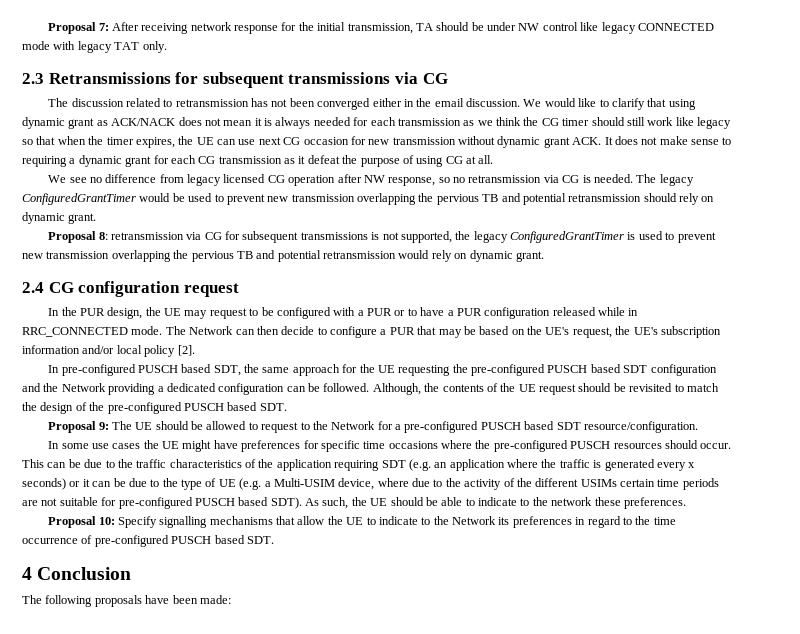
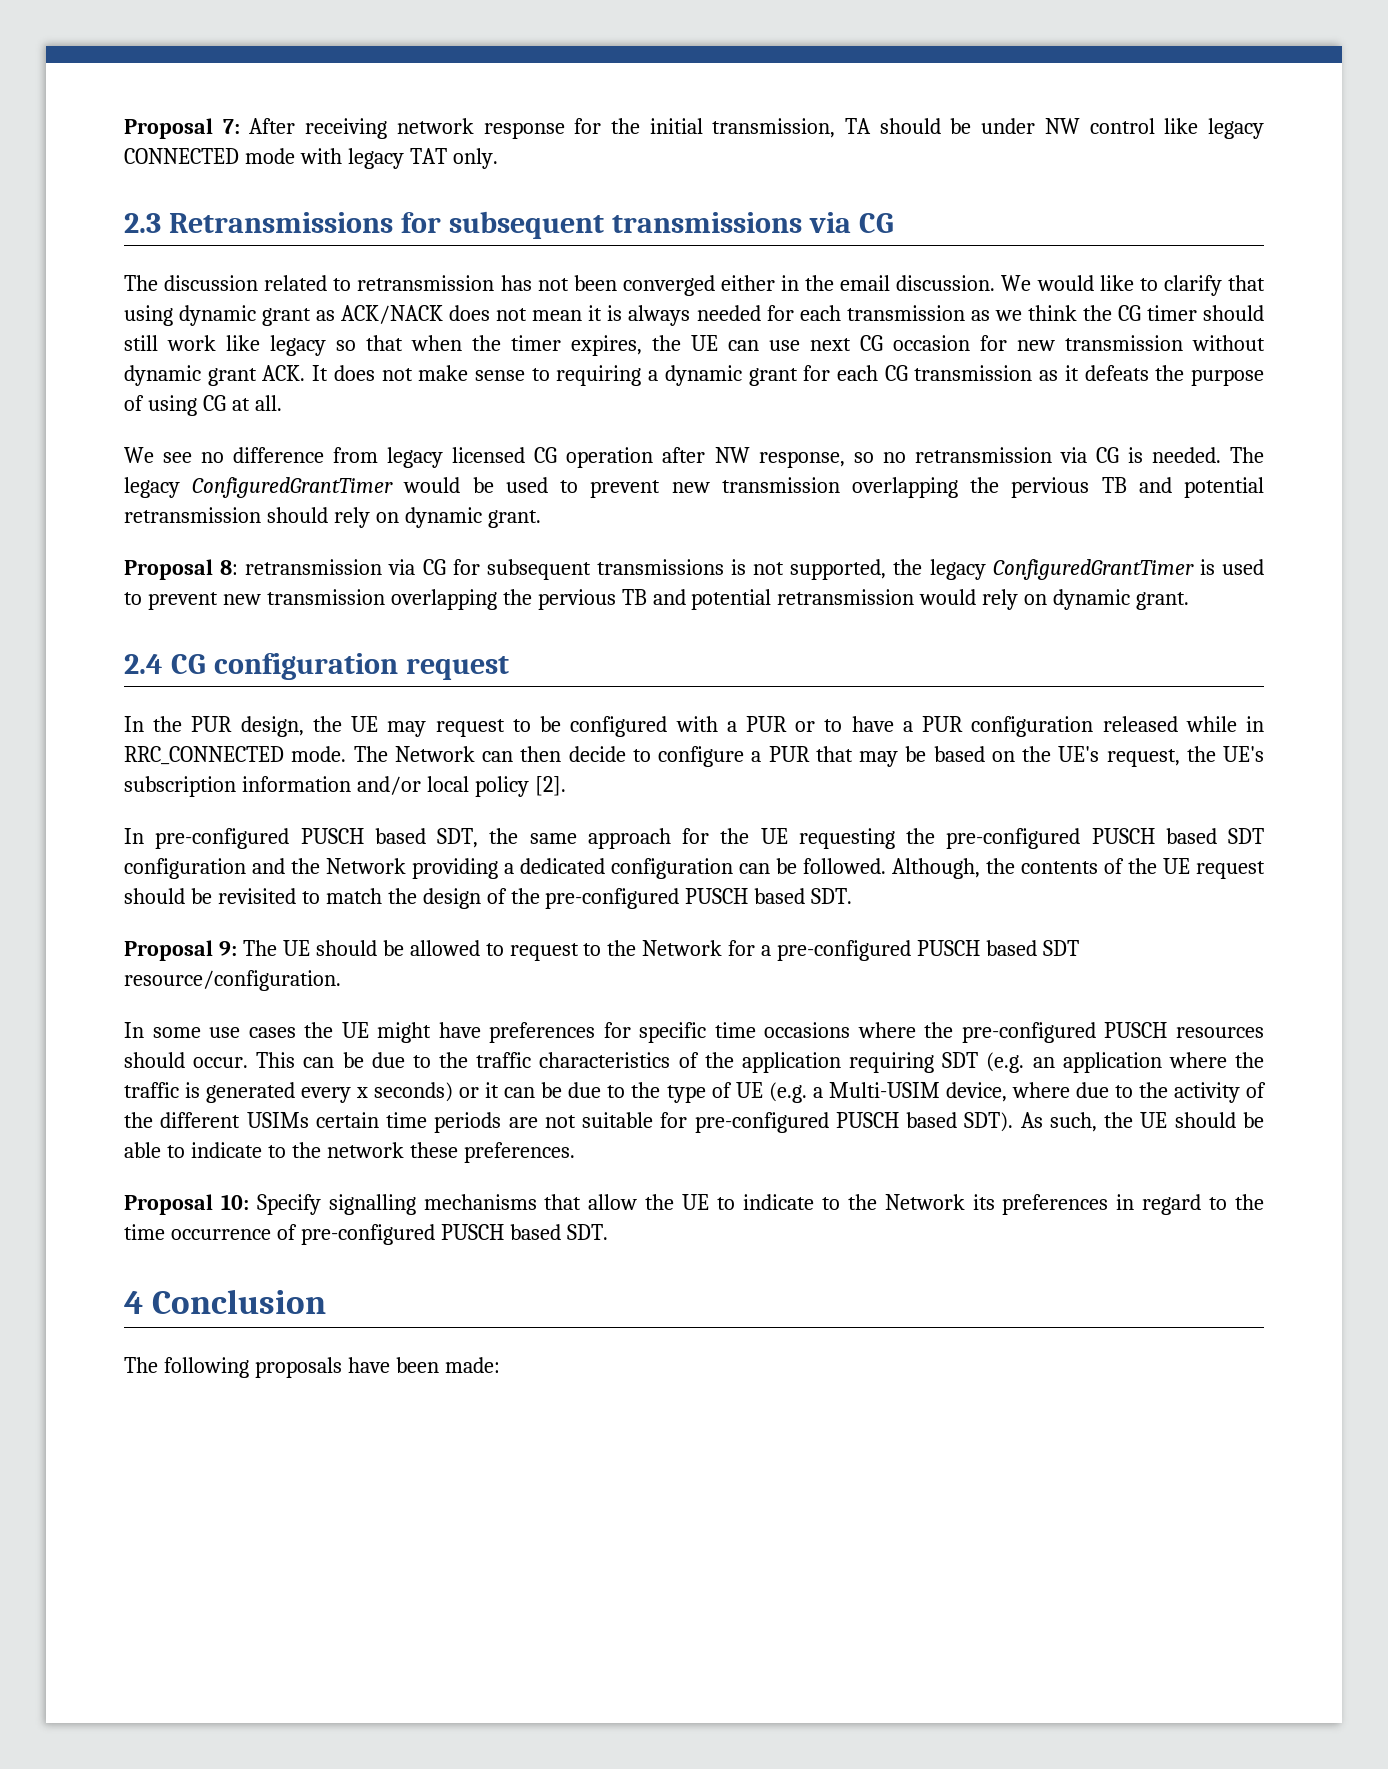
- We would like to clarify that using dynamic grant as ACK/NACK does not mean it is always needed for each transmission as we think the CG timer should still work like legacy so that when the timer expires, the UE can use next CG occasion for new transmission without dynamic grant ACK. It does not make sense to requiring a dynamic grant for each CG transmission as it defeat the purpose of using CG at all.
+ We would like to clarify that using dynamic grant as ACK/NACK does not mean it is always needed for each transmission as we think the CG timer should still work like legacy so that when the timer expires, the UE can use next CG occasion for new transmission without dynamic grant ACK. It does not make sense to requiring a dynamic grant for each CG transmission as it defeats the purpose of using CG at all.

